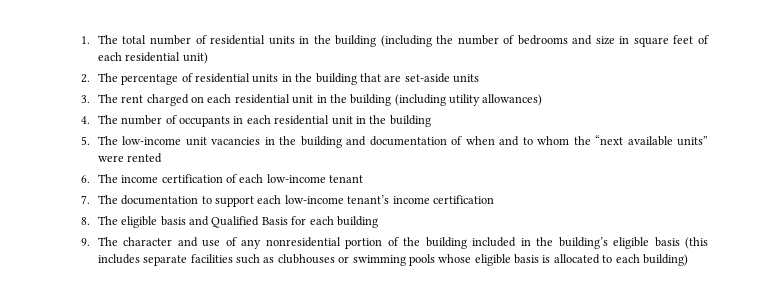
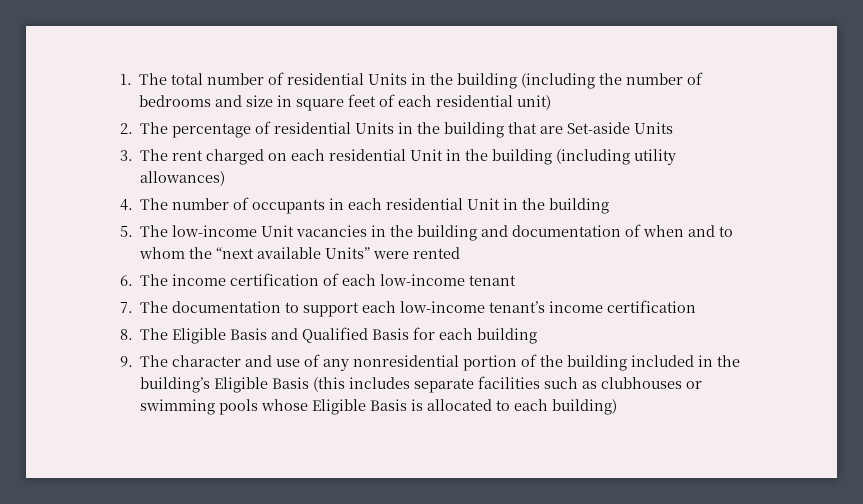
- 1. The total number of residential units in the building (including the number of bedrooms and size in square feet of each residential unit)
+ 1. The total number of residential Units in the building (including the number of bedrooms and size in square feet of each residential unit)
- 2. The percentage of residential units in the building that are set-aside units
+ 2. The percentage of residential Units in the building that are Set-aside Units
- 3. The rent charged on each residential unit in the building (including utility allowances)
+ 3. The rent charged on each residential Unit in the building (including utility allowances)
- 4. The number of occupants in each residential unit in the building
+ 4. The number of occupants in each residential Unit in the building
- 5. The low-income unit vacancies in the building and documentation of when and to whom the “next available units” were rented
+ 5. The low-income Unit vacancies in the building and documentation of when and to whom the “next available Units” were rented
- 8. The eligible basis and Qualified Basis for each building
+ 8. The Eligible Basis and Qualified Basis for each building
- 9. The character and use of any nonresidential portion of the building included in the building’s eligible basis (this includes separate facilities such as clubhouses or swimming pools whose eligible basis is allocated to each building)
+ 9. The character and use of any nonresidential portion of the building included in the building’s Eligible Basis (this includes separate facilities such as clubhouses or swimming pools whose Eligible Basis is allocated to each building)

